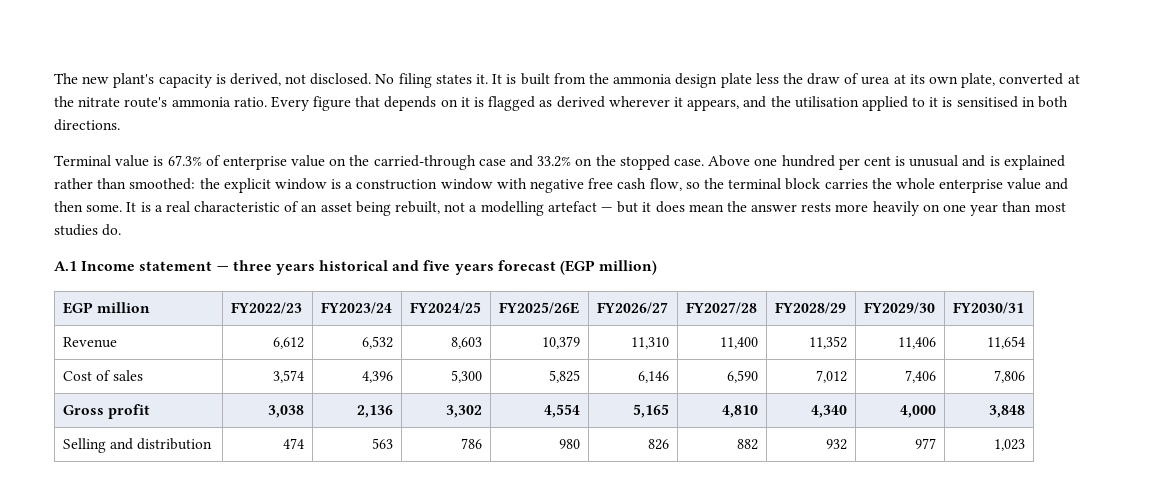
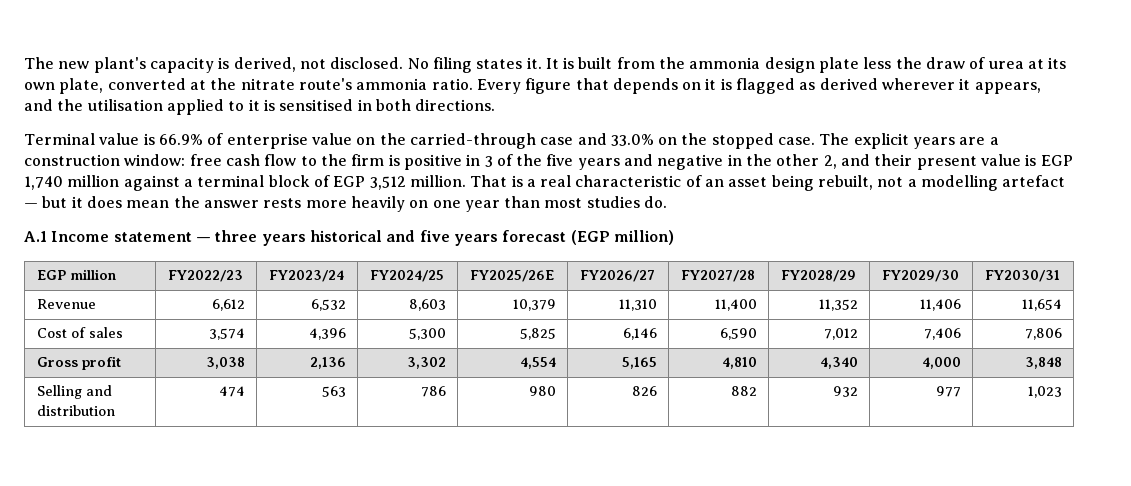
- Terminal value is 67.3% of enterprise value on the carried-through case and 33.2% on the stopped case.
+ Terminal value is 66.9% of enterprise value on the carried-through case and 33.0% on the stopped case.
- Above one hundred per cent is unusual and is explained rather than smoothed: the explicit window is a construction window with negative free cash flow, so the terminal block carries the whole enterprise value and then some. It is a real characteristic of an asset being rebuilt, not a modelling artefact — but it does mean the answer rests more heavily on one year than most studies do.
+ The explicit years are a construction window: free cash flow to the firm is positive in 3 of the five years and negative in the other 2, and their present value is EGP 1,740 million against a terminal block of EGP 3,512 million. That is a real characteristic of an asset being rebuilt, not a modelling artefact — but it does mean the answer rests more heavily on one year than most studies do.

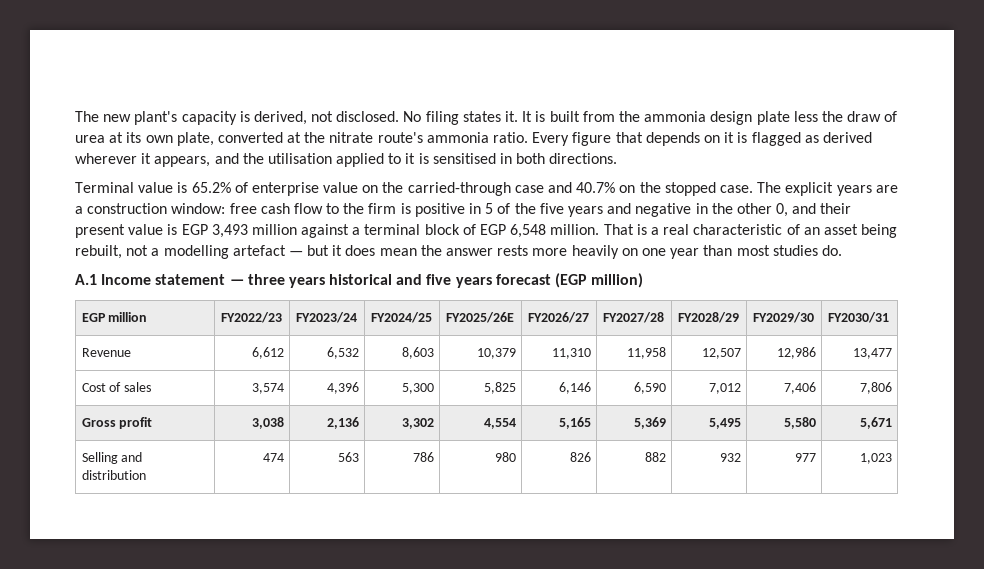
- Terminal value is 66.9% of enterprise value on the carried-through case and 33.0% on the stopped case.
+ Terminal value is 65.2% of enterprise value on the carried-through case and 40.7% on the stopped case.
- The explicit years are a construction window: free cash flow to the firm is positive in 3 of the five years and negative in the other 2, and their present value is EGP 1,740 million against a terminal block of EGP 3,512 million.
+ The explicit years are a construction window: free cash flow to the firm is positive in 5 of the five years and negative in the other 0, and their present value is EGP 3,493 million against a terminal block of EGP 6,548 million.
- Revenue | 6,612 | 6,532 | 8,603 | 10,379 | 11,310 | 11,400 | 11,352 | 11,406 | 11,654
+ Revenue | 6,612 | 6,532 | 8,603 | 10,379 | 11,310 | 11,958 | 12,507 | 12,986 | 13,477
- Gross profit | 3,038 | 2,136 | 3,302 | 4,554 | 5,165 | 4,810 | 4,340 | 4,000 | 3,848
+ Gross profit | 3,038 | 2,136 | 3,302 | 4,554 | 5,165 | 5,369 | 5,495 | 5,580 | 5,671

